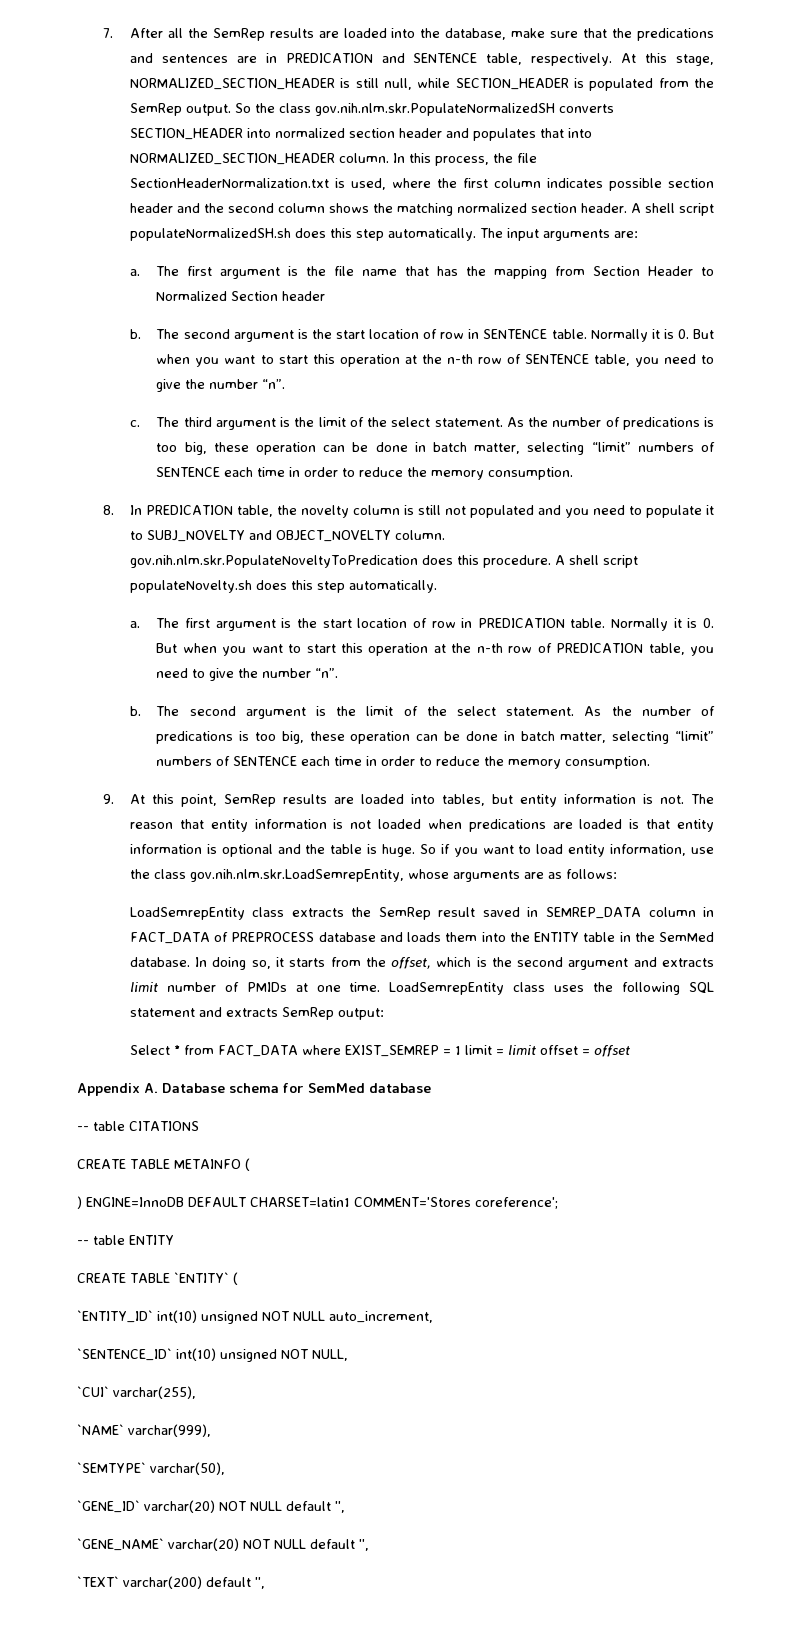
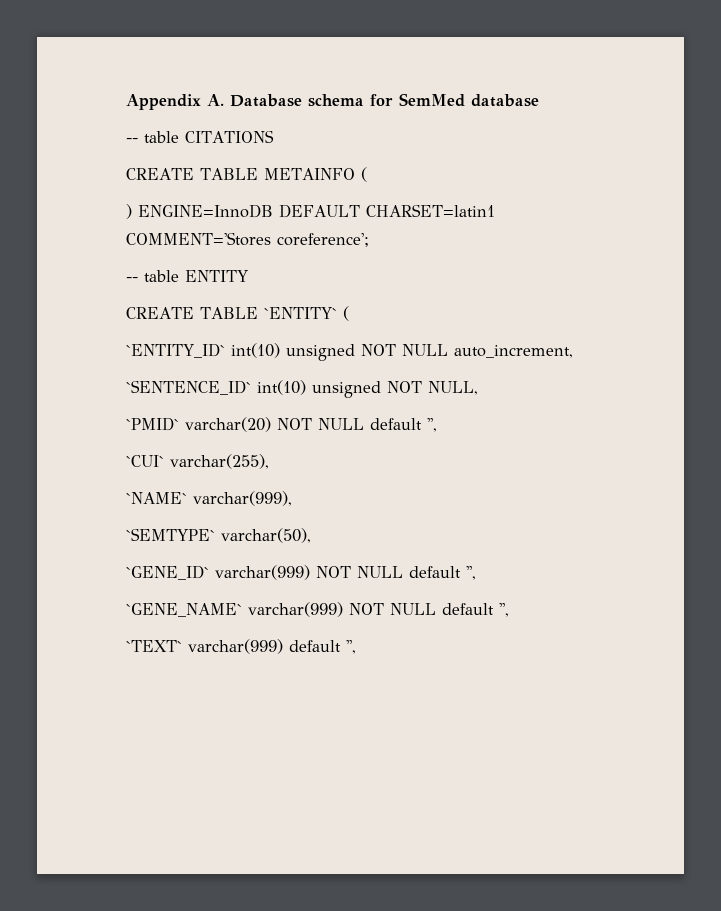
- 7. After all the SemRep results are loaded into the database, make sure that the predications and sentences are in PREDICATION and SENTENCE table, respectively. At this stage, NORMALIZED_SECTION_HEADER is still null, while SECTION_HEADER is populated from the SemRep output. So the class gov.nih.nlm.skr.PopulateNormalizedSH converts SECTION_HEADER into normalized section header and populates that into NORMALIZED_SECTION_HEADER column. In this process, the file SectionHeaderNormalization.txt is used, where the first column indicates possible section header and the second column shows the matching normalized section header. A shell script populateNormalizedSH.sh does this step automatically. The input arguments are:
- a. The first argument is the file name that has the mapping from Section Header to Normalized Section header
- b. The second argument is the start location of row in SENTENCE table. Normally it is 0. But when you want to start this operation at the n-th row of SENTENCE table, you need to give the number “n”.
- c. The third argument is the limit of the select statement. As the number of predications is too big, these operation can be done in batch matter, selecting “limit” numbers of SENTENCE each time in order to reduce the memory consumption.
- 8. In PREDICATION table, the novelty column is still not populated and you need to populate it to SUBJ_NOVELTY and OBJECT_NOVELTY column. gov.nih.nlm.skr.PopulateNoveltyToPredication does this procedure. A shell script populateNovelty.sh does this step automatically.
- a. The first argument is the start location of row in PREDICATION table. Normally it is 0. But when you want to start this operation at the n-th row of PREDICATION table, you need to give the number “n”.
- b. The second argument is the limit of the select statement. As the number of predications is too big, these operation can be done in batch matter, selecting “limit” numbers of SENTENCE each time in order to reduce the memory consumption.
- 9. At this point, SemRep results are loaded into tables, but entity information is not. The reason that entity information is not loaded when predications are loaded is that entity information is optional and the table is huge. So if you want to load entity information, use the class gov.nih.nlm.skr.LoadSemrepEntity, whose arguments are as follows:
- LoadSemrepEntity class extracts the SemRep result saved in SEMREP_DATA column in FACT_DATA of PREPROCESS database and loads them into the ENTITY table in the SemMed database. In doing so, it starts from the offset, which is the second argument and extracts limit number of PMIDs at one time. LoadSemrepEntity class uses the following SQL statement and extracts SemRep output:
- Select * from FACT_DATA where EXIST_SEMREP = 1 limit = limit offset = offset
+ `PMID` varchar(20) NOT NULL default '',
- `GENE_ID` varchar(20) NOT NULL default '',
+ `GENE_ID` varchar(999) NOT NULL default '',
- `GENE_NAME` varchar(20) NOT NULL default '',
+ `GENE_NAME` varchar(999) NOT NULL default '',
- `TEXT` varchar(200) default '',
+ `TEXT` varchar(999) default '',

